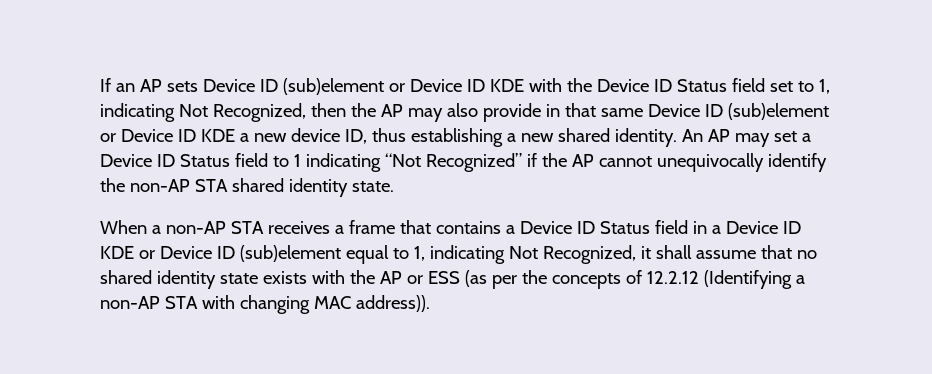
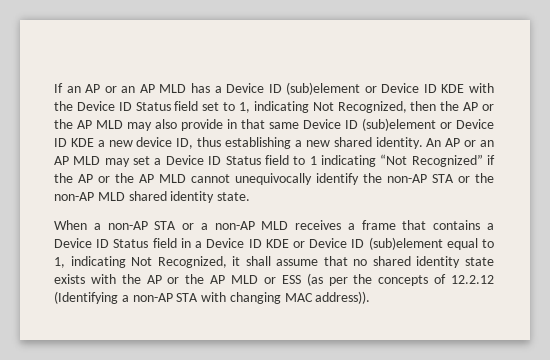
- If an AP sets Device ID (sub)element or Device ID KDE with the Device ID Status field set to 1, indicating Not Recognized, then the AP may also provide in that same Device ID (sub)element or Device ID KDE a new device ID, thus establishing a new shared identity.
+ If an AP or an AP MLD has a Device ID (sub)element or Device ID KDE with the Device ID Status field set to 1, indicating Not Recognized, then the AP or the AP MLD may also provide in that same Device ID (sub)element or Device ID KDE a new device ID, thus establishing a new shared identity.
- An AP may set a Device ID Status field to 1 indicating “Not Recognized” if the AP cannot unequivocally identify the non-AP STA shared identity state.
+ An AP or an AP MLD may set a Device ID Status field to 1 indicating “Not Recognized” if the AP or the AP MLD cannot unequivocally identify the non-AP STA or the non-AP MLD shared identity state.
- When a non-AP STA receives a frame that contains a Device ID Status field in a Device ID KDE or Device ID (sub)element equal to 1, indicating Not Recognized, it shall assume that no shared identity state exists with the AP or ESS (as per the concepts of 12.2.12 (Identifying a non-AP STA with changing MAC address)).
+ When a non-AP STA or a non-AP MLD receives a frame that contains a Device ID Status field in a Device ID KDE or Device ID (sub)element equal to 1, indicating Not Recognized, it shall assume that no shared identity state exists with the AP or the AP MLD or ESS (as per the concepts of 12.2.12 (Identifying a non-AP STA with changing MAC address)).

